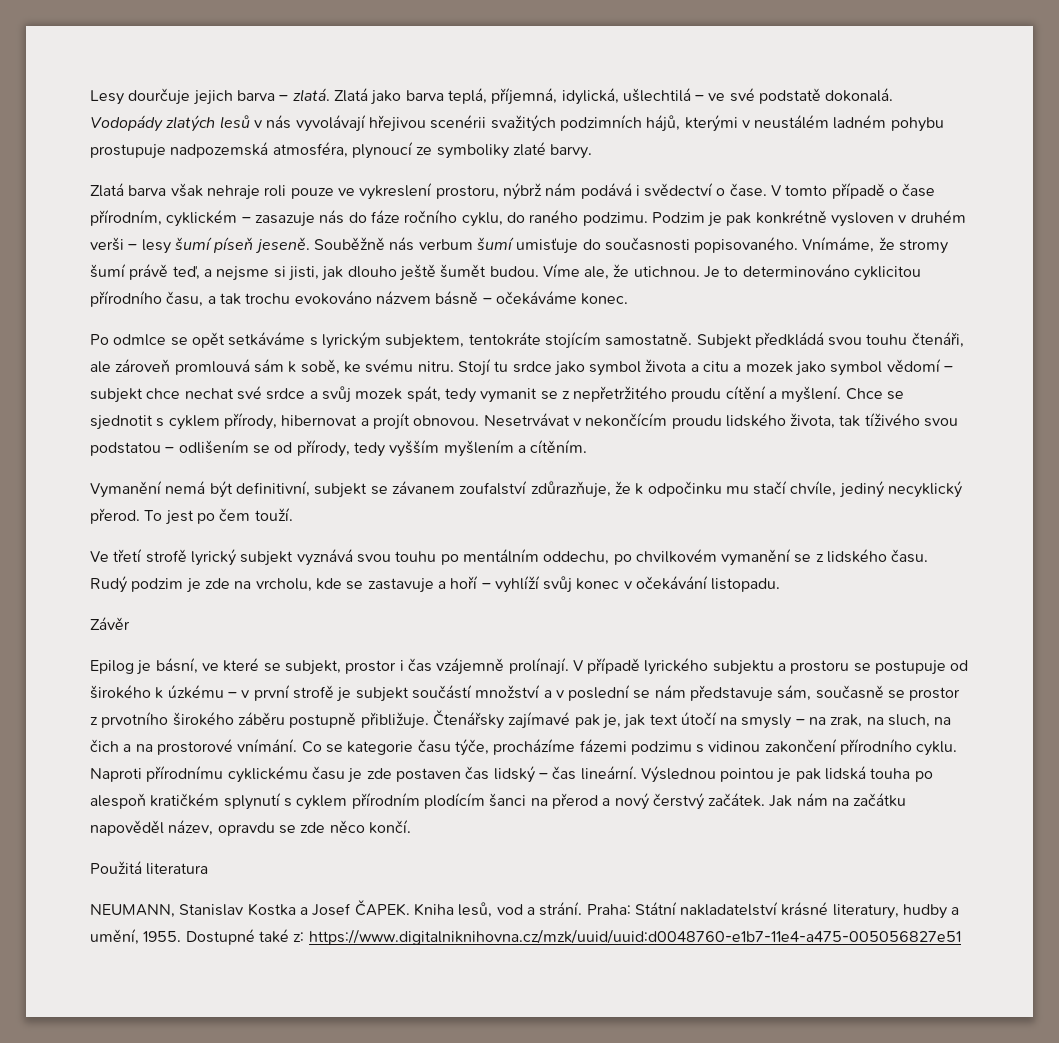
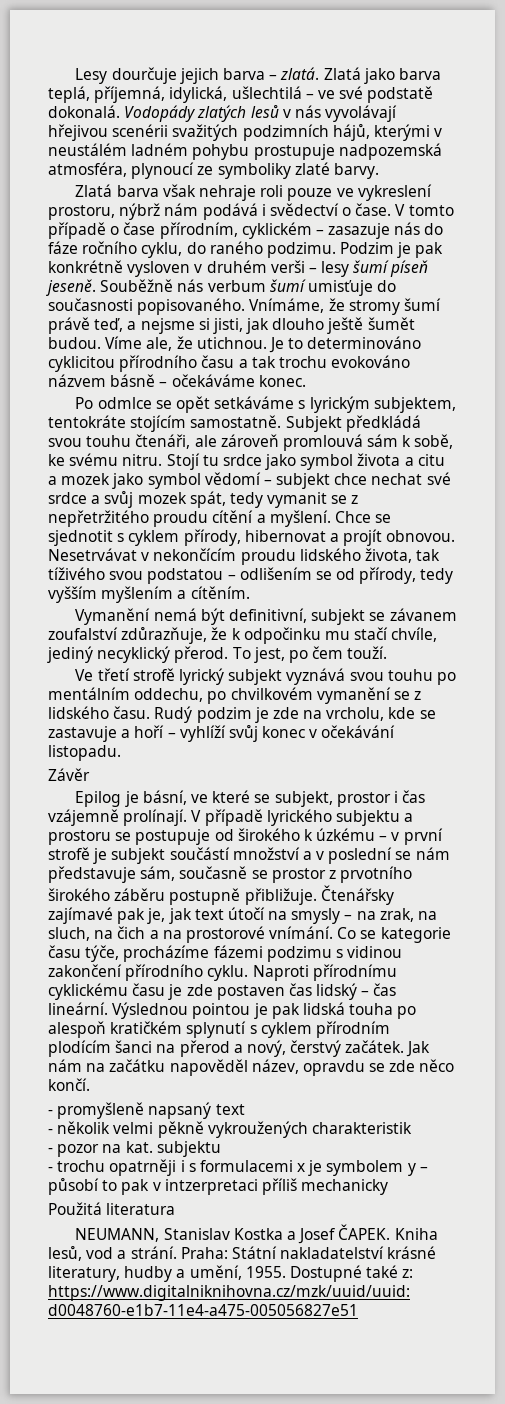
- Je to determinováno cyklicitou přírodního času, a tak trochu evokováno názvem básně – očekáváme konec.
+ Je to determinováno cyklicitou přírodního času a tak trochu evokováno názvem básně – očekáváme konec.
- To jest po čem touží.
+ To jest, po čem touží.
- Výslednou pointou je pak lidská touha po alespoň kratičkém splynutí s cyklem přírodním plodícím šanci na přerod a nový čerstvý začátek.
+ Výslednou pointou je pak lidská touha po alespoň kratičkém splynutí s cyklem přírodním plodícím šanci na přerod a nový, čerstvý začátek.
+ - promyšleně napsaný text
+ - několik velmi pěkně vykroužených charakteristik
+ - pozor na kat. subjektu
+ - trochu opatrněji i s formulacemi x je symbolem y – působí to pak v intzerpretaci příliš mechanicky

